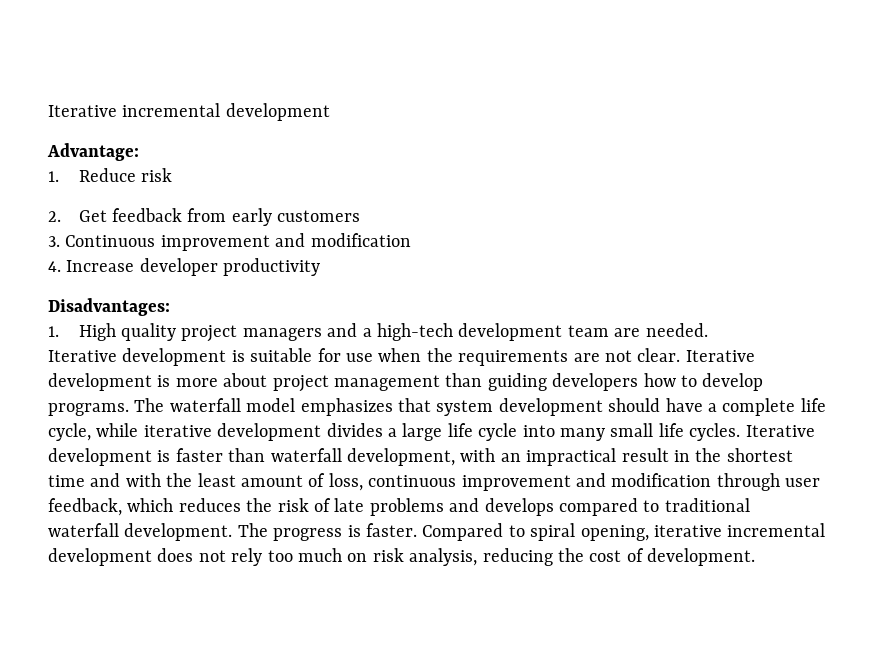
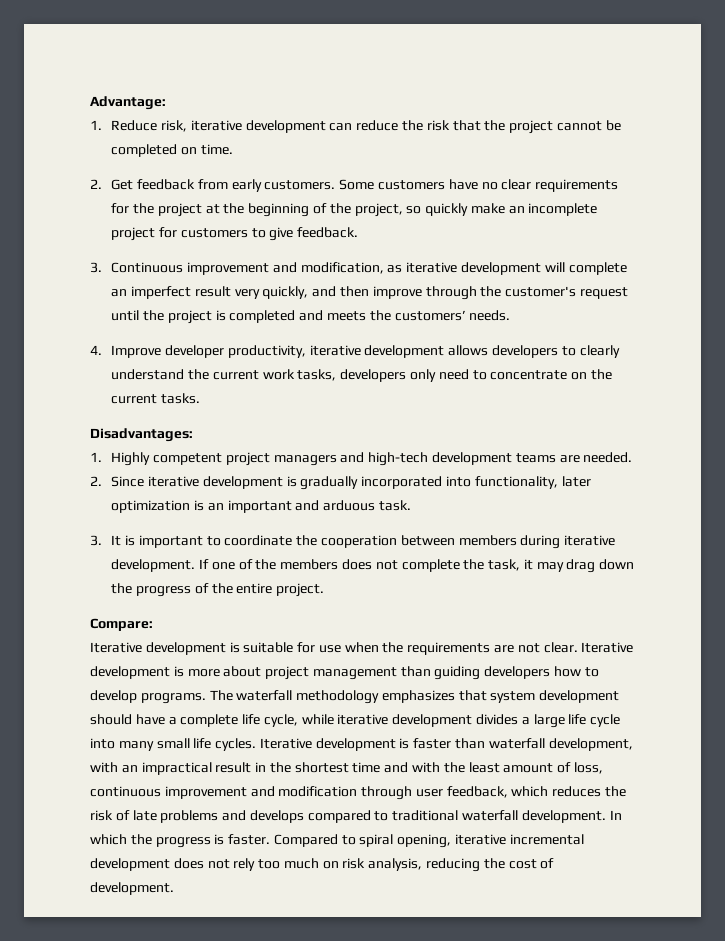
- Iterative incremental development
- 1. Reduce risk
+ 1. Reduce risk, iterative development can reduce the risk that the project cannot be completed on time.
- 2. Get feedback from early customers
- 3. Continuous improvement and modification
- 4. Increase developer productivity
+ 2. Get feedback from early customers. Some customers have no clear requirements for the project at the beginning of the project, so quickly make an incomplete project for customers to give feedback.
+ 3. Continuous improvement and modification, as iterative development will complete an imperfect result very quickly, and then improve through the customer's request until the project is completed and meets the customers’ needs.
+ 4. Improve developer productivity, iterative development allows developers to clearly understand the current work tasks, developers only need to concentrate on the current tasks.
- 1. High quality project managers and a high-tech development team are needed.
+ 1. Highly competent project managers and high-tech development teams are needed.
+ 2. Since iterative development is gradually incorporated into functionality, later optimization is an important and arduous task.
+ 3. It is important to coordinate the cooperation between members during iterative development. If one of the members does not complete the task, it may drag down the progress of the entire project.
+ Compare:
- The waterfall model emphasizes that system development should have a complete life cycle, while iterative development divides a large life cycle into many small life cycles.
+ The waterfall methodology emphasizes that system development should have a complete life cycle, while iterative development divides a large life cycle into many small life cycles.
- The progress is faster.
+ In which the progress is faster.

